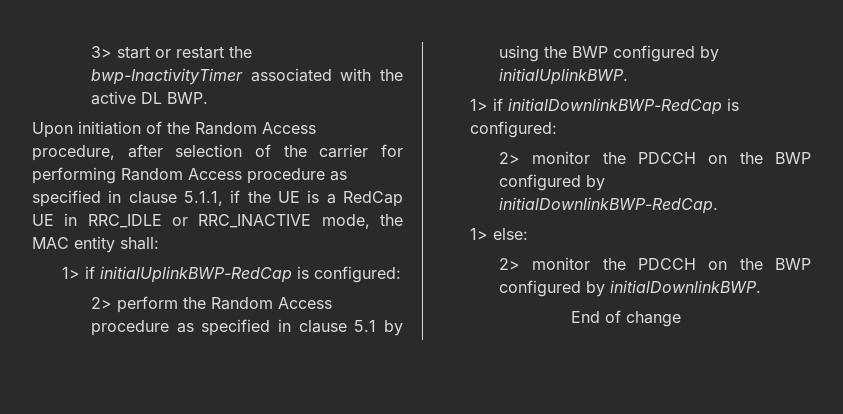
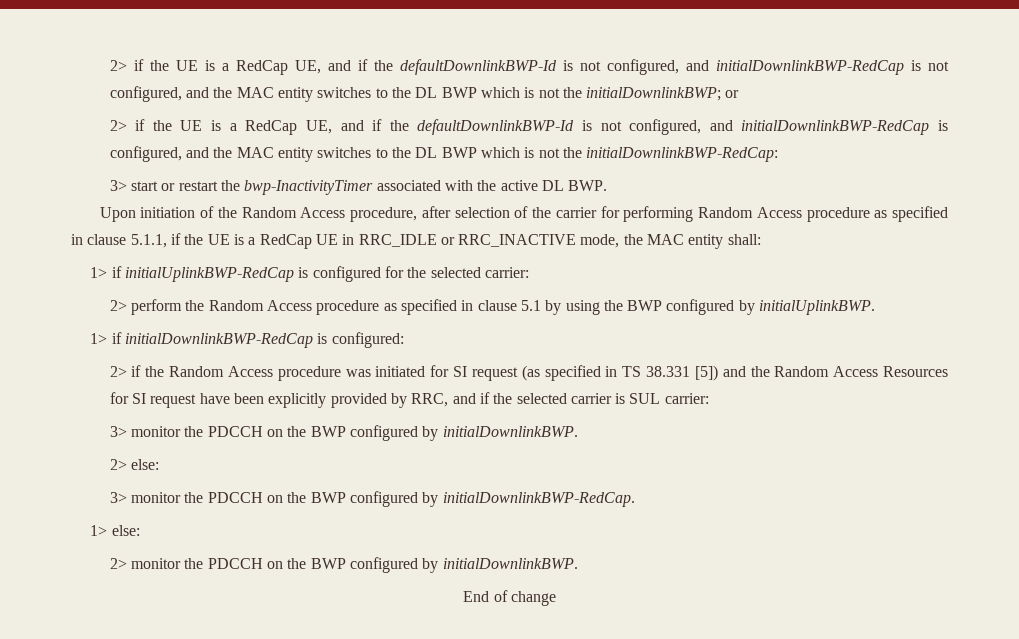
+ 2> if the UE is a RedCap UE, and if the defaultDownlinkBWP-Id is not configured, and initialDownlinkBWP-RedCap is not configured, and the MAC entity switches to the DL BWP which is not the initialDownlinkBWP; or
+ 2> if the UE is a RedCap UE, and if the defaultDownlinkBWP-Id is not configured, and initialDownlinkBWP-RedCap is configured, and the MAC entity switches to the DL BWP which is not the initialDownlinkBWP-RedCap:
- 1> if initialUplinkBWP-RedCap is configured:
+ 1> if initialUplinkBWP-RedCap is configured for the selected carrier:
- 2> monitor the PDCCH on the BWP configured by initialDownlinkBWP-RedCap.
+ 2> if the Random Access procedure was initiated for SI request (as specified in TS 38.331 [5]) and the Random Access Resources for SI request have been explicitly provided by RRC, and if the selected carrier is SUL carrier:
+ 3> monitor the PDCCH on the BWP configured by initialDownlinkBWP.
+ 2> else:
+ 3> monitor the PDCCH on the BWP configured by initialDownlinkBWP-RedCap.

